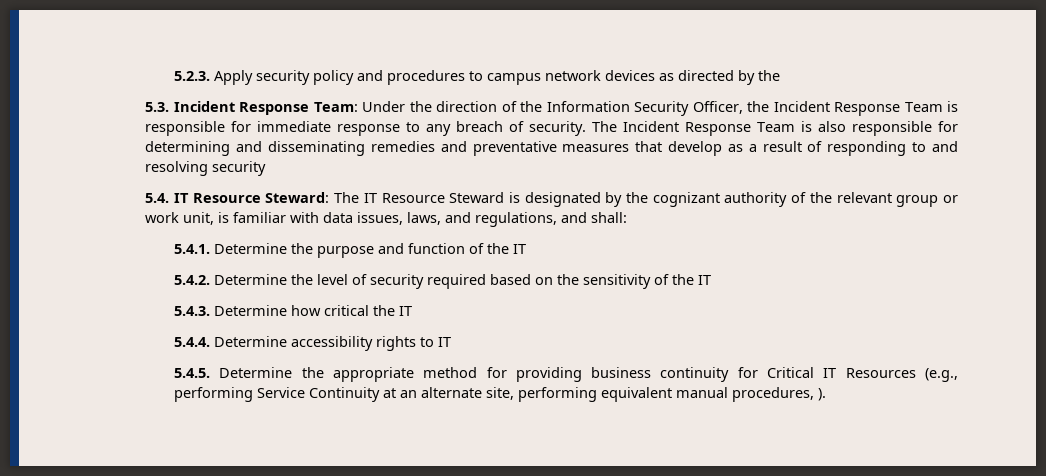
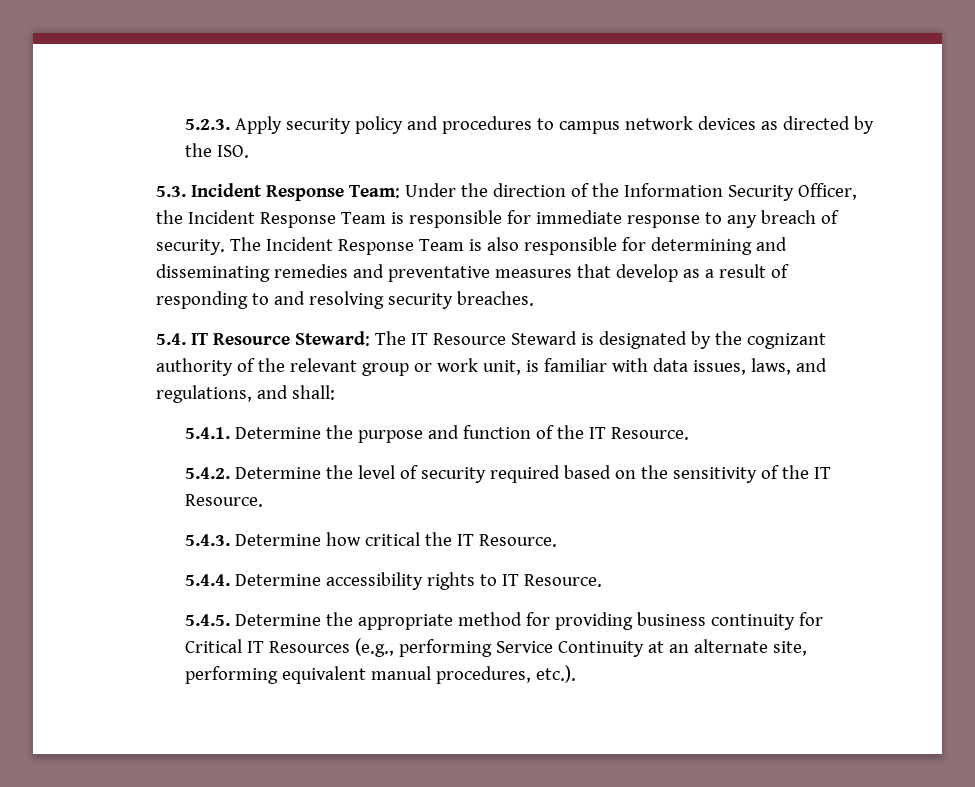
- 5.2.3. Apply security policy and procedures to campus network devices as directed by the
+ 5.2.3. Apply security policy and procedures to campus network devices as directed by the ISO.
- The Incident Response Team is also responsible for determining and disseminating remedies and preventative measures that develop as a result of responding to and resolving security
+ The Incident Response Team is also responsible for determining and disseminating remedies and preventative measures that develop as a result of responding to and resolving security breaches.
- 5.4.1. Determine the purpose and function of the IT
+ 5.4.1. Determine the purpose and function of the IT Resource.
- 5.4.2. Determine the level of security required based on the sensitivity of the IT
+ 5.4.2. Determine the level of security required based on the sensitivity of the IT Resource.
- 5.4.3. Determine how critical the IT
+ 5.4.3. Determine how critical the IT Resource.
- 5.4.4. Determine accessibility rights to IT
+ 5.4.4. Determine accessibility rights to IT Resource.
- 5.4.5. Determine the appropriate method for providing business continuity for Critical IT Resources (e.g., performing Service Continuity at an alternate site, performing equivalent manual procedures, ).
+ 5.4.5. Determine the appropriate method for providing business continuity for Critical IT Resources (e.g., performing Service Continuity at an alternate site, performing equivalent manual procedures, etc.).

